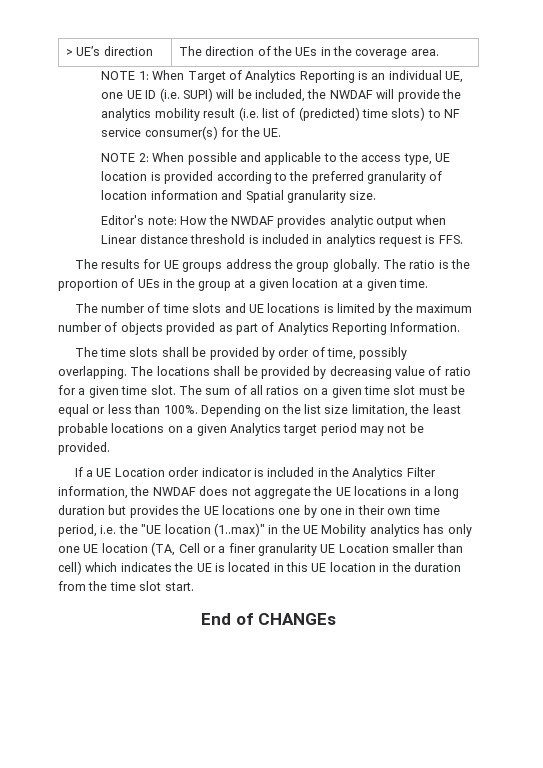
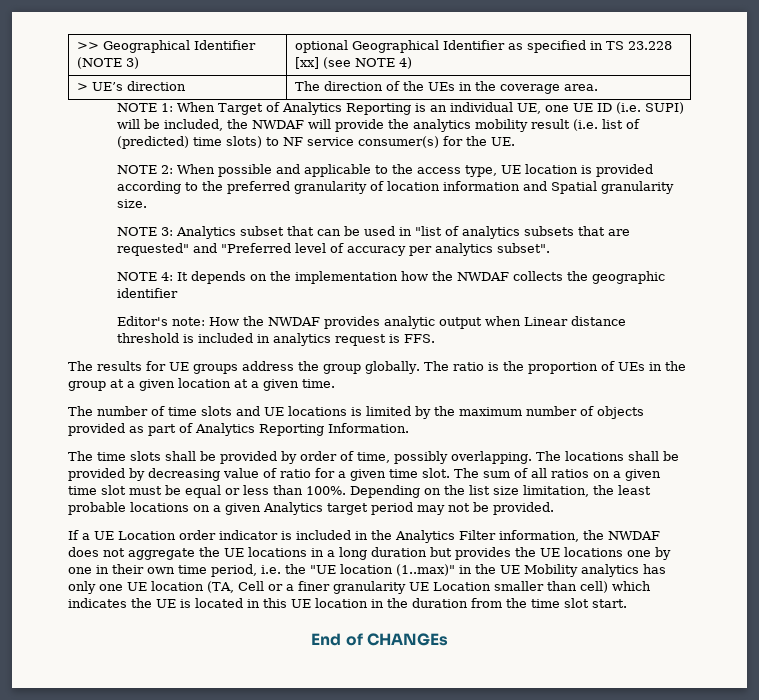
+ >> Geographical Identifier (NOTE 3) | optional Geographical Identifier as specified in TS 23.228 [xx] (see NOTE 4)
+ NOTE 3: Analytics subset that can be used in "list of analytics subsets that are requested" and "Preferred level of accuracy per analytics subset".
+ NOTE 4: It depends on the implementation how the NWDAF collects the geographic identifier

